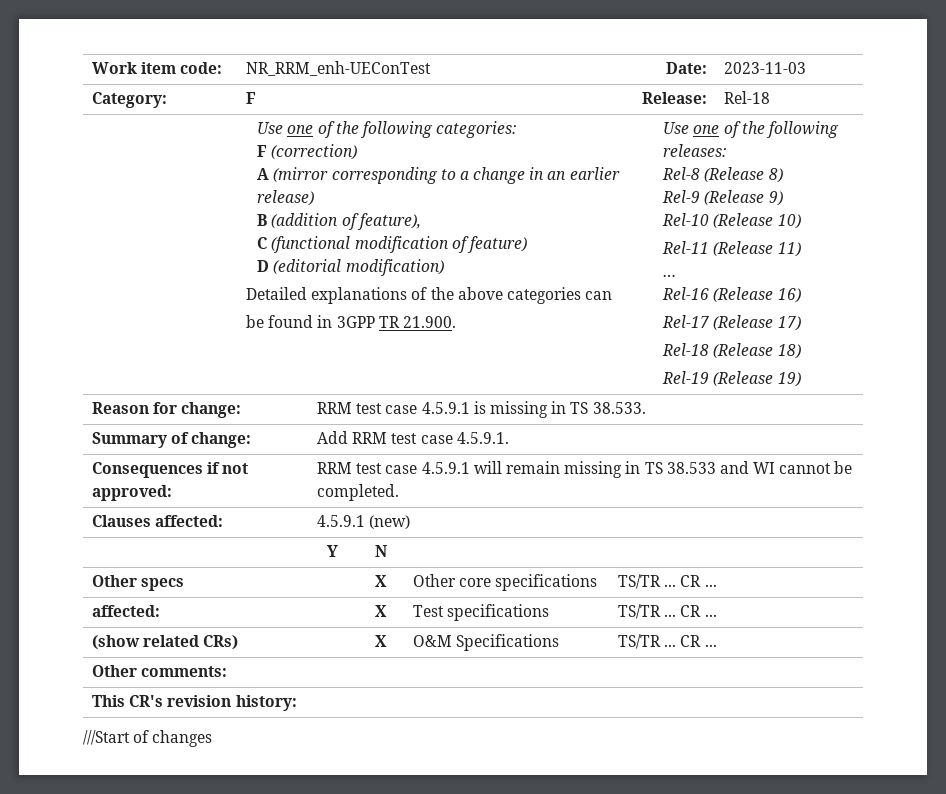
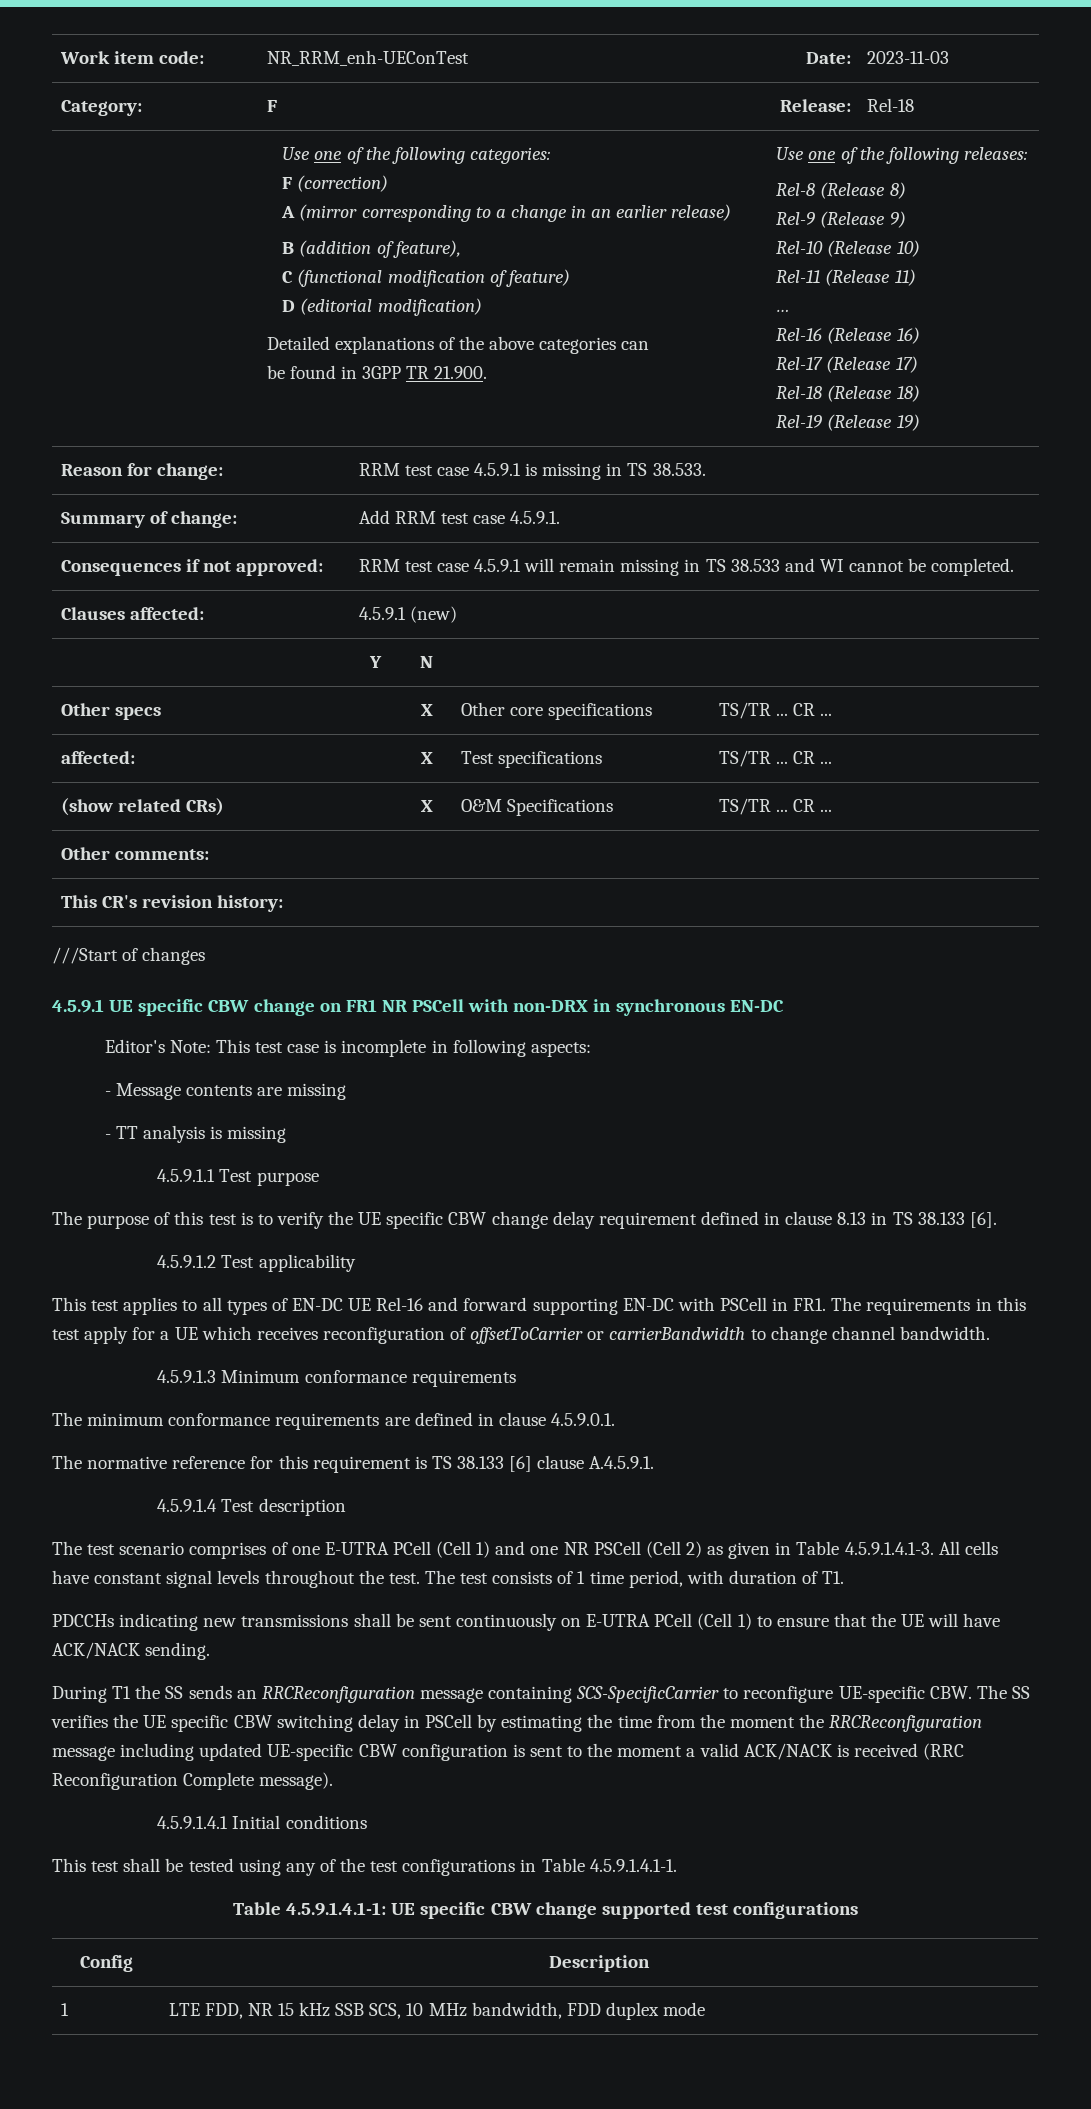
+ 4.5.9.1 UE specific CBW change on FR1 NR PSCell with non-DRX in synchronous EN-DC
+ Editor's Note: This test case is incomplete in following aspects:
+ - Message contents are missing
+ - TT analysis is missing
+ 4.5.9.1.1 Test purpose
+ The purpose of this test is to verify the UE specific CBW change delay requirement defined in clause 8.13 in TS 38.133 [6].
+ 4.5.9.1.2 Test applicability
+ This test applies to all types of EN-DC UE Rel-16 and forward supporting EN-DC with PSCell in FR1. The requirements in this test apply for a UE which receives reconfiguration of offsetToCarrier or carrierBandwidth to change channel bandwidth.
+ 4.5.9.1.3 Minimum conformance requirements
+ The minimum conformance requirements are defined in clause 4.5.9.0.1.
+ The normative reference for this requirement is TS 38.133 [6] clause A.4.5.9.1.
+ 4.5.9.1.4 Test description
+ The test scenario comprises of one E-UTRA PCell (Cell 1) and one NR PSCell (Cell 2) as given in Table 4.5.9.1.4.1-3. All cells have constant signal levels throughout the test. The test consists of 1 time period, with duration of T1.
+ PDCCHs indicating new transmissions shall be sent continuously on E-UTRA PCell (Cell 1) to ensure that the UE will have ACK/NACK sending.
+ During T1 the SS sends an RRCReconfiguration message containing SCS-SpecificCarrier to reconfigure UE-specific CBW. The SS verifies the UE specific CBW switching delay in PSCell by estimating the time from the moment the RRCReconfiguration message including updated UE-specific CBW configuration is sent to the moment a valid ACK/NACK is received (RRC Reconfiguration Complete message).
+ 4.5.9.1.4.1 Initial conditions
+ This test shall be tested using any of the test configurations in Table 4.5.9.1.4.1-1.
+ Table 4.5.9.1.4.1-1: UE specific CBW change supported test configurations
+ Config | Description
+ 1 | LTE FDD, NR 15 kHz SSB SCS, 10 MHz bandwidth, FDD duplex mode

